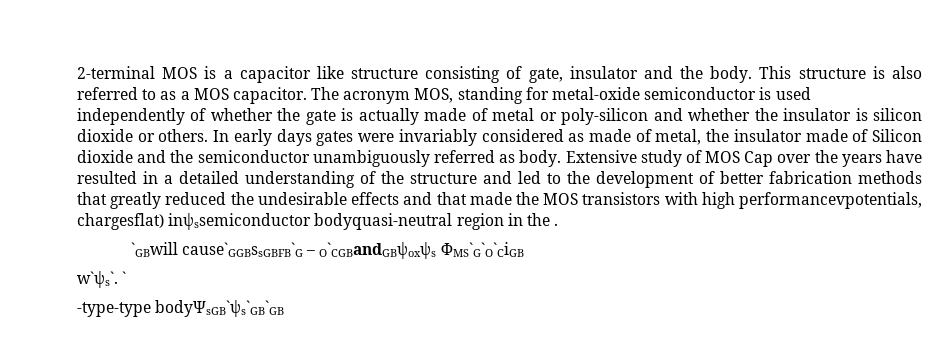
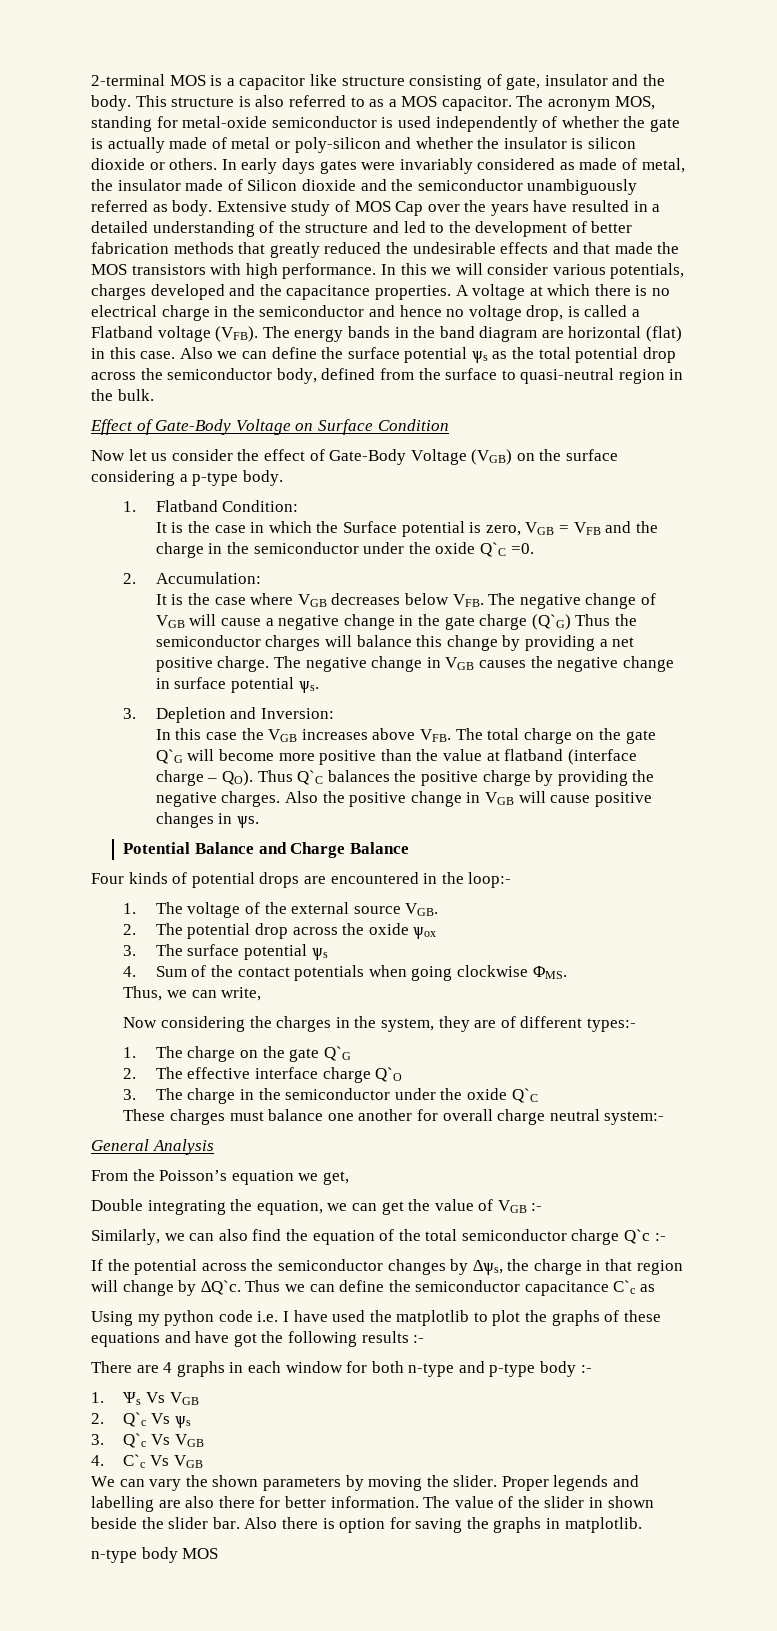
- Extensive study of MOS Cap over the years have resulted in a detailed understanding of the structure and led to the development of better fabrication methods that greatly reduced the undesirable effects and that made the MOS transistors with high performancevpotentials, chargesflat) inѱssemiconductor bodyquasi-neutral region in the .
- `GBwill cause`GGBssGBFB`G – O`CGBandGBѱoxѱs ΦMS`G`O`CiGB
- w`ѱs`. `
- -type-type bodyѰsGB`ѱs`GB`GB
+ Extensive study of MOS Cap over the years have resulted in a detailed understanding of the structure and led to the development of better fabrication methods that greatly reduced the undesirable effects and that made the MOS transistors with high performance. In this we will consider various potentials, charges developed and the capacitance properties. A voltage at which there is no electrical charge in the semiconductor and hence no voltage drop, is called a Flatband voltage (VFB). The energy bands in the band diagram are horizontal (flat) in this case. Also we can define the surface potential ѱs as the total potential drop across the semiconductor body, defined from the surface to quasi-neutral region in the bulk.
+ Effect of Gate-Body Voltage on Surface Condition
+ Now let us consider the effect of Gate-Body Voltage (VGB) on the surface considering a p-type body.
+ 1. Flatband Condition:
+ It is the case in which the Surface potential is zero, VGB = VFB and the charge in the semiconductor under the oxide Q`C =0.
+ 2. Accumulation:
+ It is the case where VGB decreases below VFB. The negative change of VGB will cause a negative change in the gate charge (Q`G) Thus the semiconductor charges will balance this change by providing a net positive charge. The negative change in VGB causes the negative change in surface potential ѱs.
+ 3. Depletion and Inversion:
+ In this case the VGB increases above VFB. The total charge on the gate Q`G will become more positive than the value at flatband (interface charge – QO). Thus Q`C balances the positive charge by providing the negative charges. Also the positive change in VGB will cause positive changes in ѱs.
+ Potential Balance and Charge Balance
+ Four kinds of potential drops are encountered in the loop:-
+ 1. The voltage of the external source VGB.
+ 2. The potential drop across the oxide ѱox
+ 3. The surface potential ѱs
+ 4. Sum of the contact potentials when going clockwise ΦMS.
+ Thus, we can write,
+ Now considering the charges in the system, they are of different types:-
+ 1. The charge on the gate Q`G
+ 2. The effective interface charge Q`O
+ 3. The charge in the semiconductor under the oxide Q`C
+ These charges must balance one another for overall charge neutral system:-
+ General Analysis
+ From the Poisson’s equation we get,
+ Double integrating the equation, we can get the value of VGB :-
+ Similarly, we can also find the equation of the total semiconductor charge Q`c :-
+ If the potential across the semiconductor changes by ∆ѱs, the charge in that region will change by ∆Q`c. Thus we can define the semiconductor capacitance C`c as
+ Using my python code i.e. I have used the matplotlib to plot the graphs of these equations and have got the following results :-
+ There are 4 graphs in each window for both n-type and p-type body :-
+ 1. Ѱs Vs VGB
+ 2. Q`c Vs ѱs
+ 3. Q`c Vs VGB
+ 4. C`c Vs VGB
+ We can vary the shown parameters by moving the slider. Proper legends and labelling are also there for better information. The value of the slider in shown beside the slider bar. Also there is option for saving the graphs in matplotlib.
+ n-type body MOS

